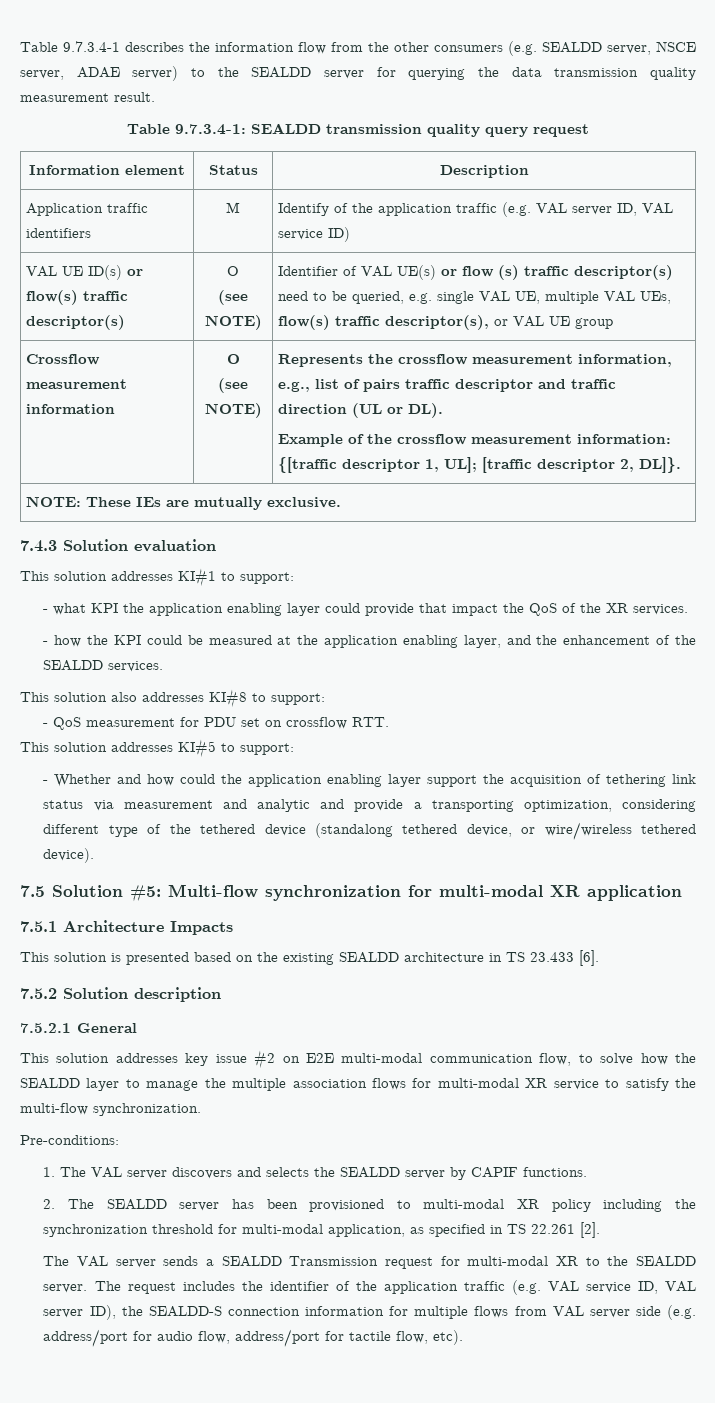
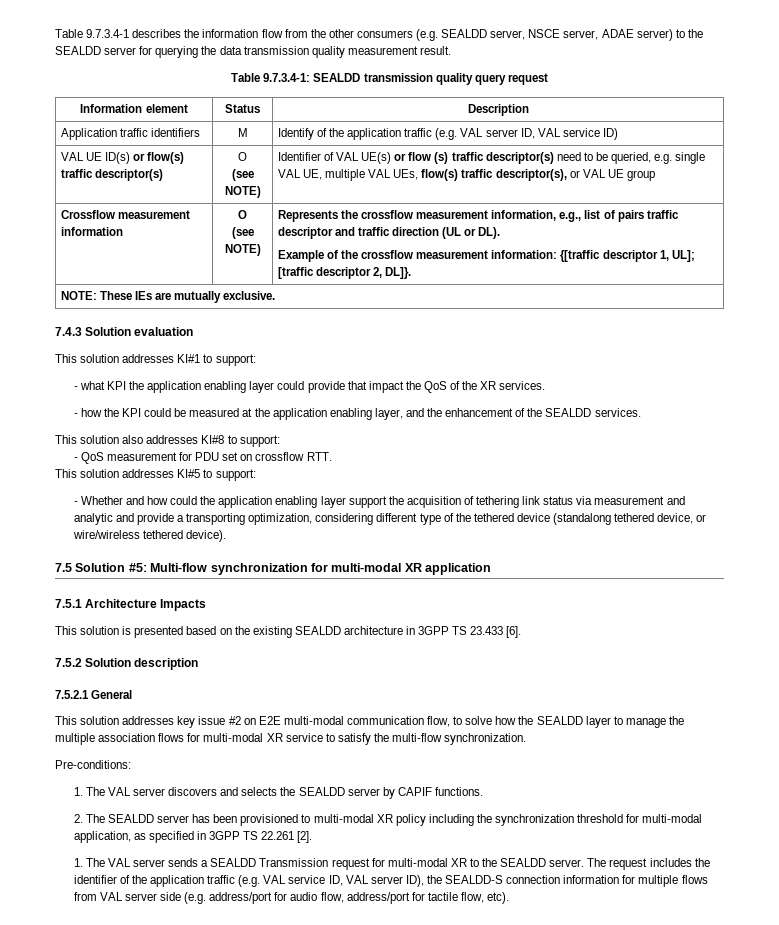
- This solution is presented based on the existing SEALDD architecture in TS 23.433 [6].
+ This solution is presented based on the existing SEALDD architecture in 3GPP TS 23.433 [6].
- 2. The SEALDD server has been provisioned to multi-modal XR policy including the synchronization threshold for multi-modal application, as specified in TS 22.261 [2].
+ 2. The SEALDD server has been provisioned to multi-modal XR policy including the synchronization threshold for multi-modal application, as specified in 3GPP TS 22.261 [2].
- The VAL server sends a SEALDD Transmission request for multi-modal XR to the SEALDD server.
+ 1. The VAL server sends a SEALDD Transmission request for multi-modal XR to the SEALDD server.

